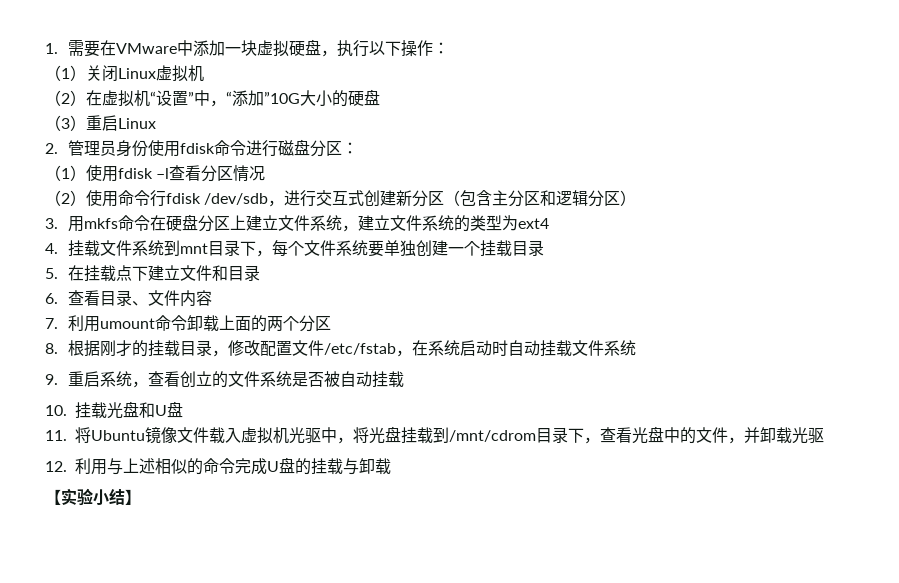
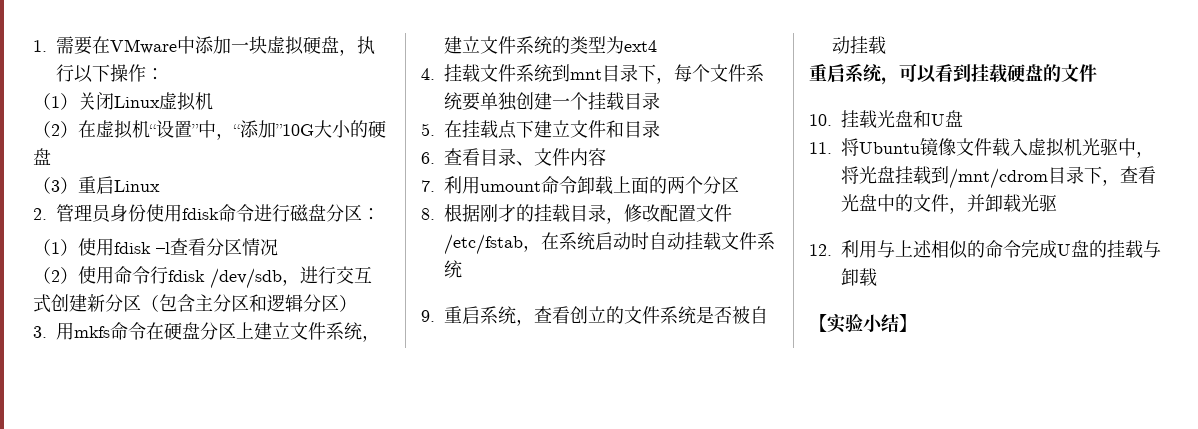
+ 重启系统，可以看到挂载硬盘的文件

